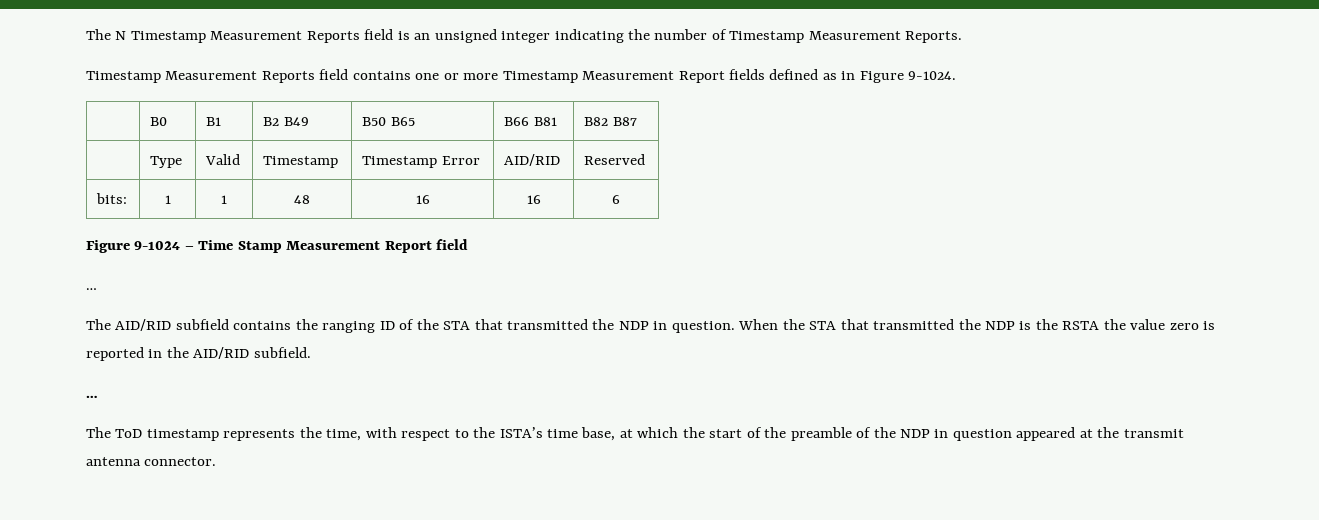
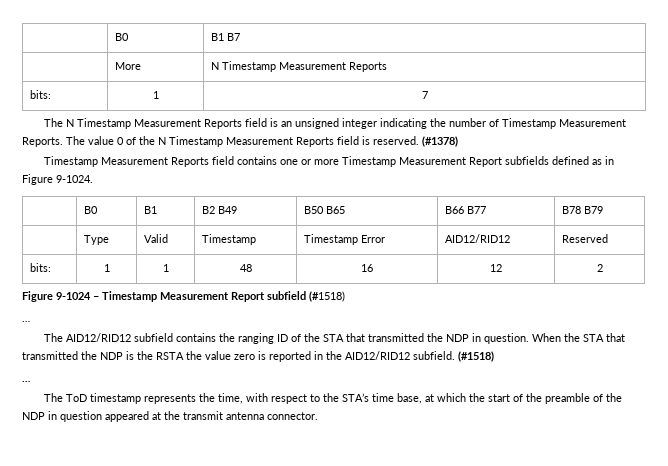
+ | B0 | B1 B7
+ | More | N Timestamp Measurement Reports
+ bits: | 1 | 7
+ The value 0 of the N Timestamp Measurement Reports field is reserved. (#1378)
- Timestamp Measurement Reports field contains one or more Timestamp Measurement Report fields defined as in Figure 9-1024.
+ Timestamp Measurement Reports field contains one or more Timestamp Measurement Report subfields defined as in Figure 9-1024.
- | B0 | B1 | B2 B49 | B50 B65 | B66 B81 | B82 B87
+ | B0 | B1 | B2 B49 | B50 B65 | B66 B77 | B78 B79
- | Type | Valid | Timestamp | Timestamp Error | AID/RID | Reserved
+ | Type | Valid | Timestamp | Timestamp Error | AID12/RID12 | Reserved
- bits: | 1 | 1 | 48 | 16 | 16 | 6
+ bits: | 1 | 1 | 48 | 16 | 12 | 2
- Figure 9-1024 – Time Stamp Measurement Report field
+ Figure 9-1024 – Timestamp Measurement Report subfield (#1518)
  …
- The AID/RID subfield contains the ranging ID of the STA that transmitted the NDP in question.
+ The AID12/RID12 subfield contains the ranging ID of the STA that transmitted the NDP in question.
- When the STA that transmitted the NDP is the RSTA the value zero is reported in the AID/RID subfield.
+ When the STA that transmitted the NDP is the RSTA the value zero is reported in the AID12/RID12 subfield. (#1518)
- The ToD timestamp represents the time, with respect to the ISTA’s time base, at which the start of the preamble of the NDP in question appeared at the transmit antenna connector.
+ The ToD timestamp represents the time, with respect to the STA’s time base, at which the start of the preamble of the NDP in question appeared at the transmit antenna connector.

